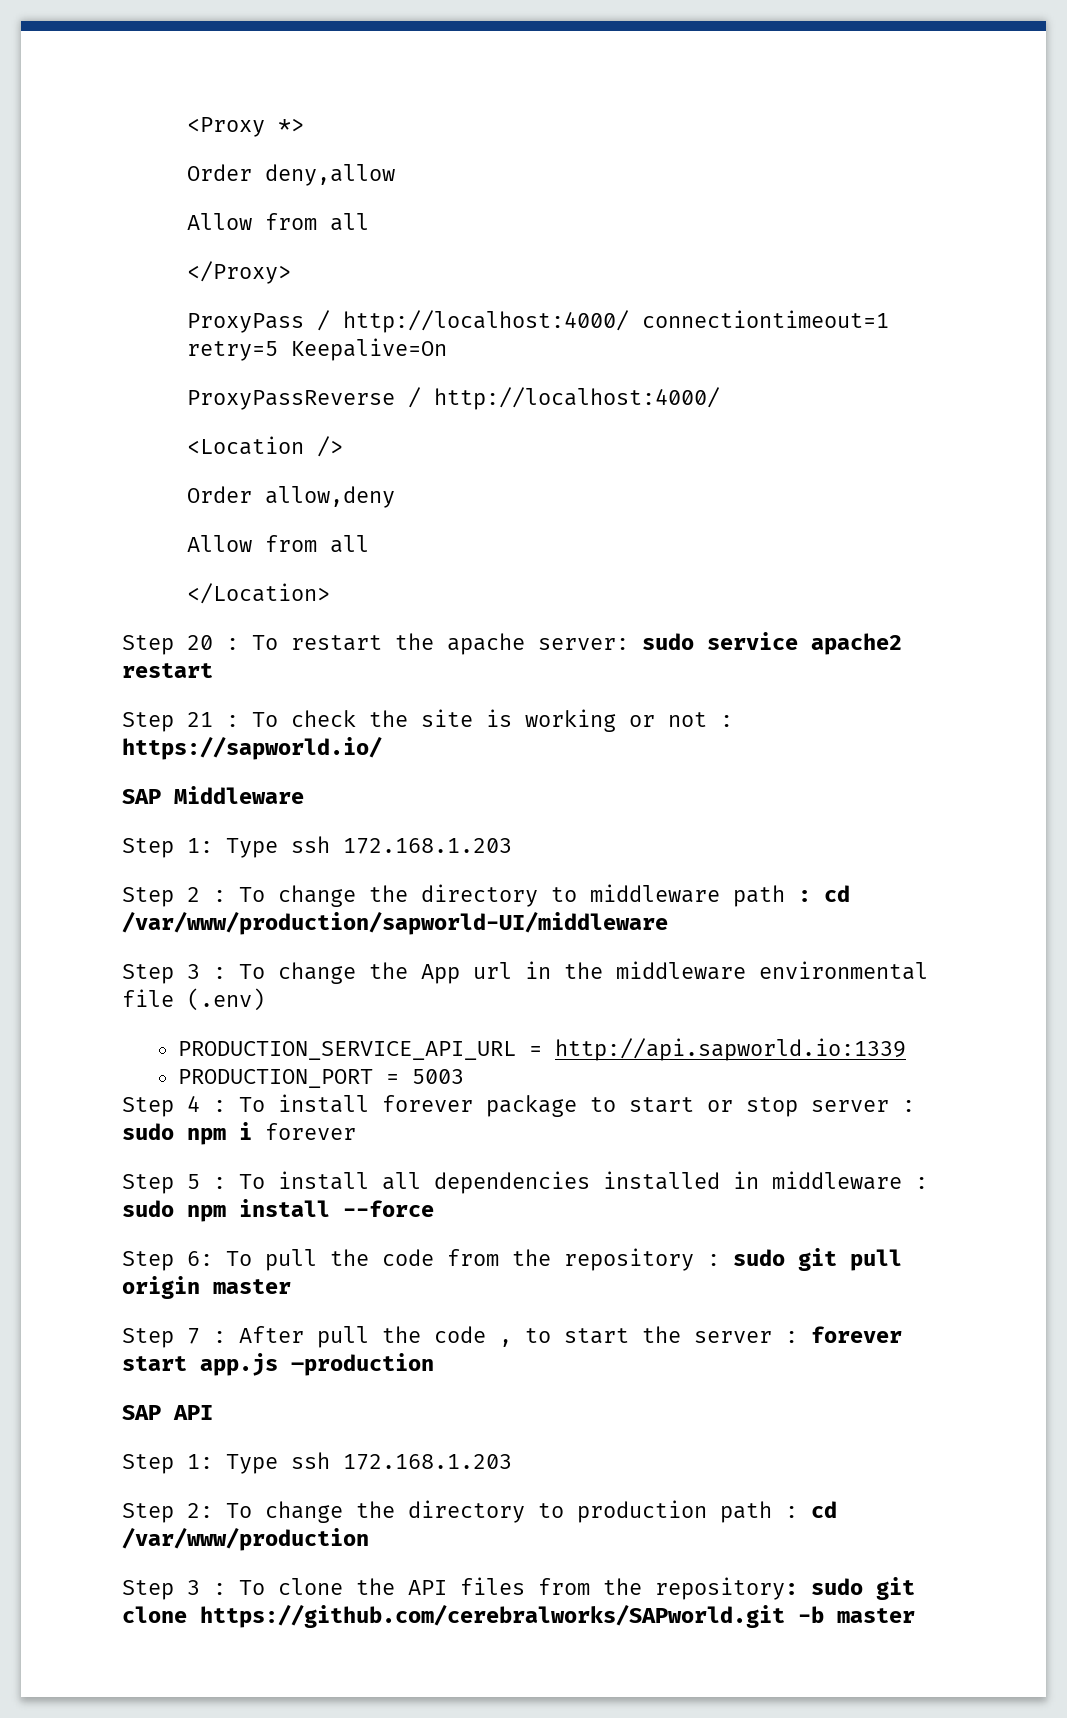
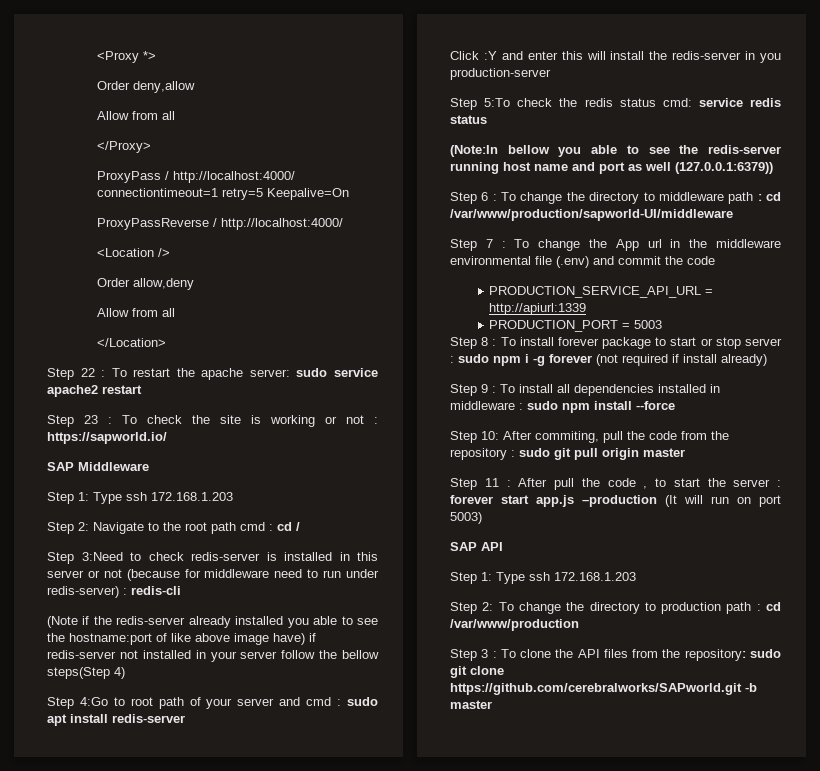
- Step 20 : To restart the apache server: sudo service apache2 restart
+ Step 22 : To restart the apache server: sudo service apache2 restart
- Step 21 : To check the site is working or not : https://sapworld.io/
+ Step 23 : To check the site is working or not : https://sapworld.io/
- Step 2 : To change the directory to middleware path : cd /var/www/production/sapworld-UI/middleware
+ Step 2: Navigate to the root path cmd : cd /
+ Step 3:Need to check redis-server is installed in this server or not (because for middleware need to run under redis-server) : redis-cli
+ (Note if the redis-server already installed you able to see the hostname:port of like above image have) if redis-server not installed in your server follow the bellow steps(Step 4)
+ Step 4:Go to root path of your server and cmd : sudo apt install redis-server
+ Click :Y and enter this will install the redis-server in you production-server
+ Step 5:To check the redis status cmd: service redis status
+ (Note:In bellow you able to see the redis-server running host name and port as well (127.0.0.1:6379))
+ Step 6 : To change the directory to middleware path : cd /var/www/production/sapworld-UI/middleware
- Step 3 : To change the App url in the middleware environmental file (.env)
+ Step 7 : To change the App url in the middleware environmental file (.env) and commit the code
- PRODUCTION_SERVICE_API_URL = http://api.sapworld.io:1339
+ PRODUCTION_SERVICE_API_URL = http://apiurl:1339
- Step 4 : To install forever package to start or stop server : sudo npm i forever
- Step 5 : To install all dependencies installed in middleware : sudo npm install --force
+ Step 8 : To install forever package to start or stop server : sudo npm i -g forever (not required if install already)
+ Step 9 : To install all dependencies installed in middleware : sudo npm install --force
- Step 6: To pull the code from the repository : sudo git pull origin master
+ Step 10: After commiting, pull the code from the repository : sudo git pull origin master
- Step 7 : After pull the code , to start the server : forever start app.js –production
+ Step 11 : After pull the code , to start the server : forever start app.js –production (It will run on port 5003)

